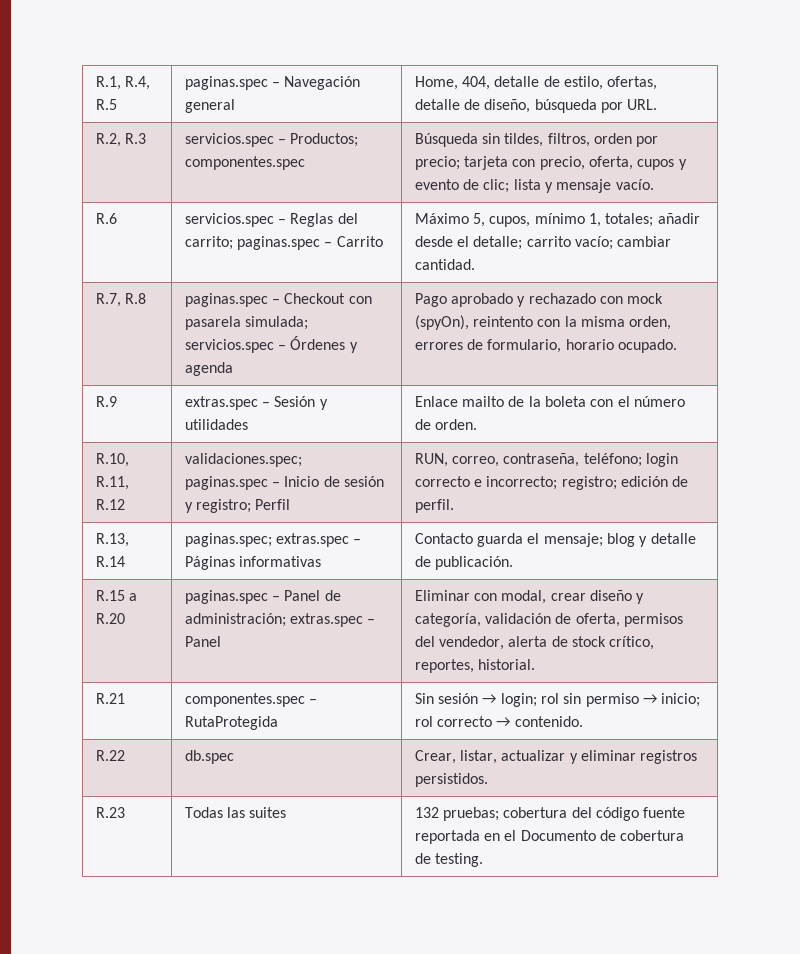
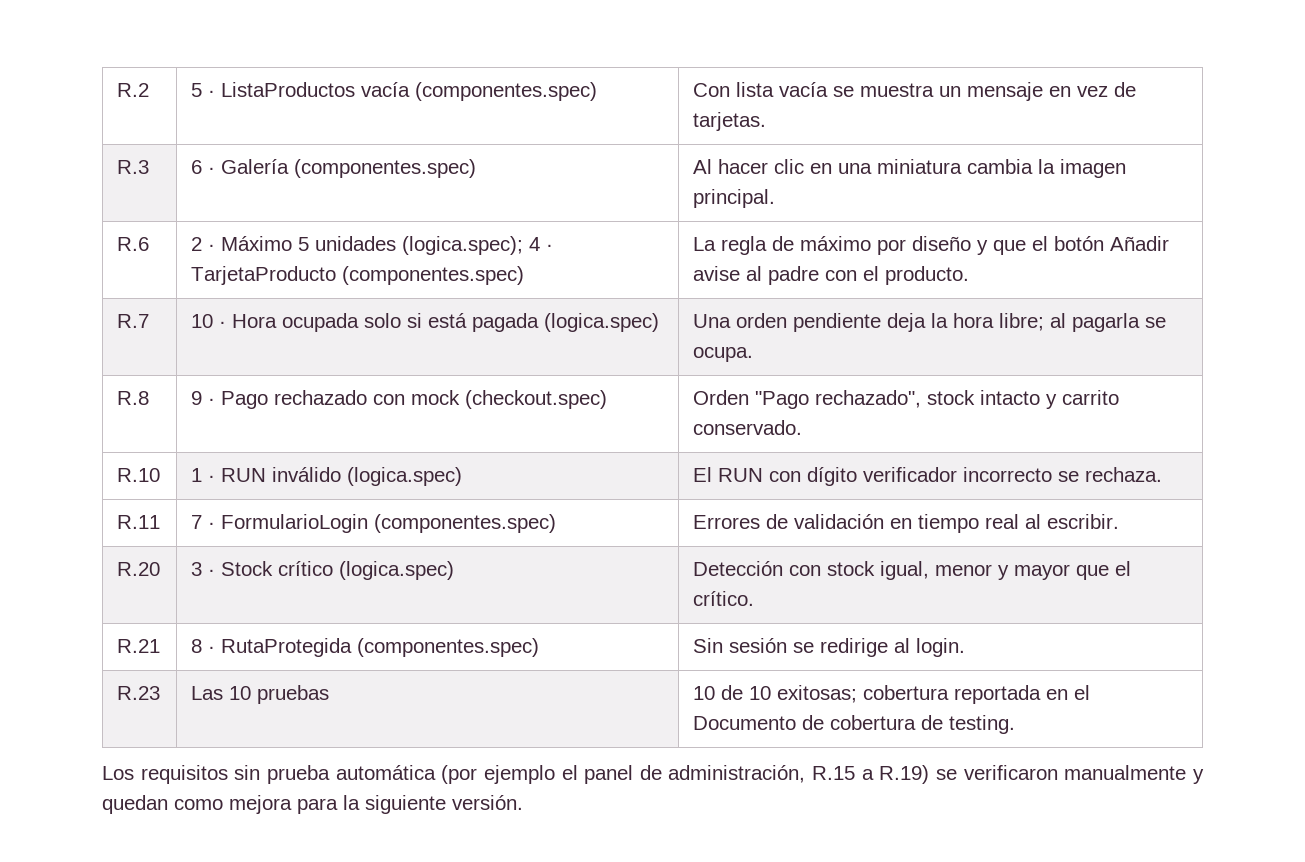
- R.1, R.4, R.5 | paginas.spec – Navegación general | Home, 404, detalle de estilo, ofertas, detalle de diseño, búsqueda por URL.
- R.2, R.3 | servicios.spec – Productos; componentes.spec | Búsqueda sin tildes, filtros, orden por precio; tarjeta con precio, oferta, cupos y evento de clic; lista y mensaje vacío.
- R.6 | servicios.spec – Reglas del carrito; paginas.spec – Carrito | Máximo 5, cupos, mínimo 1, totales; añadir desde el detalle; carrito vacío; cambiar cantidad.
- R.7, R.8 | paginas.spec – Checkout con pasarela simulada; servicios.spec – Órdenes y agenda | Pago aprobado y rechazado con mock (spyOn), reintento con la misma orden, errores de formulario, horario ocupado.
- R.9 | extras.spec – Sesión y utilidades | Enlace mailto de la boleta con el número de orden.
- R.10, R.11, R.12 | validaciones.spec; paginas.spec – Inicio de sesión y registro; Perfil | RUN, correo, contraseña, teléfono; login correcto e incorrecto; registro; edición de perfil.
- R.13, R.14 | paginas.spec; extras.spec – Páginas informativas | Contacto guarda el mensaje; blog y detalle de publicación.
- R.15 a R.20 | paginas.spec – Panel de administración; extras.spec – Panel | Eliminar con modal, crear diseño y categoría, validación de oferta, permisos del vendedor, alerta de stock crítico, reportes, historial.
+ R.2 | 5 · ListaProductos vacía (componentes.spec) | Con lista vacía se muestra un mensaje en vez de tarjetas.
+ R.3 | 6 · Galería (componentes.spec) | Al hacer clic en una miniatura cambia la imagen principal.
+ R.6 | 2 · Máximo 5 unidades (logica.spec); 4 · TarjetaProducto (componentes.spec) | La regla de máximo por diseño y que el botón Añadir avise al padre con el producto.
+ R.7 | 10 · Hora ocupada solo si está pagada (logica.spec) | Una orden pendiente deja la hora libre; al pagarla se ocupa.
+ R.8 | 9 · Pago rechazado con mock (checkout.spec) | Orden "Pago rechazado", stock intacto y carrito conservado.
+ R.10 | 1 · RUN inválido (logica.spec) | El RUN con dígito verificador incorrecto se rechaza.
+ R.11 | 7 · FormularioLogin (componentes.spec) | Errores de validación en tiempo real al escribir.
+ R.20 | 3 · Stock crítico (logica.spec) | Detección con stock igual, menor y mayor que el crítico.
- R.21 | componentes.spec – RutaProtegida | Sin sesión → login; rol sin permiso → inicio; rol correcto → contenido.
- R.22 | db.spec | Crear, listar, actualizar y eliminar registros persistidos.
- R.23 | Todas las suites | 132 pruebas; cobertura del código fuente reportada en el Documento de cobertura de testing.
+ R.21 | 8 · RutaProtegida (componentes.spec) | Sin sesión se redirige al login.
+ R.23 | Las 10 pruebas | 10 de 10 exitosas; cobertura reportada en el Documento de cobertura de testing.
+ Los requisitos sin prueba automática (por ejemplo el panel de administración, R.15 a R.19) se verificaron manualmente y quedan como mejora para la siguiente versión.

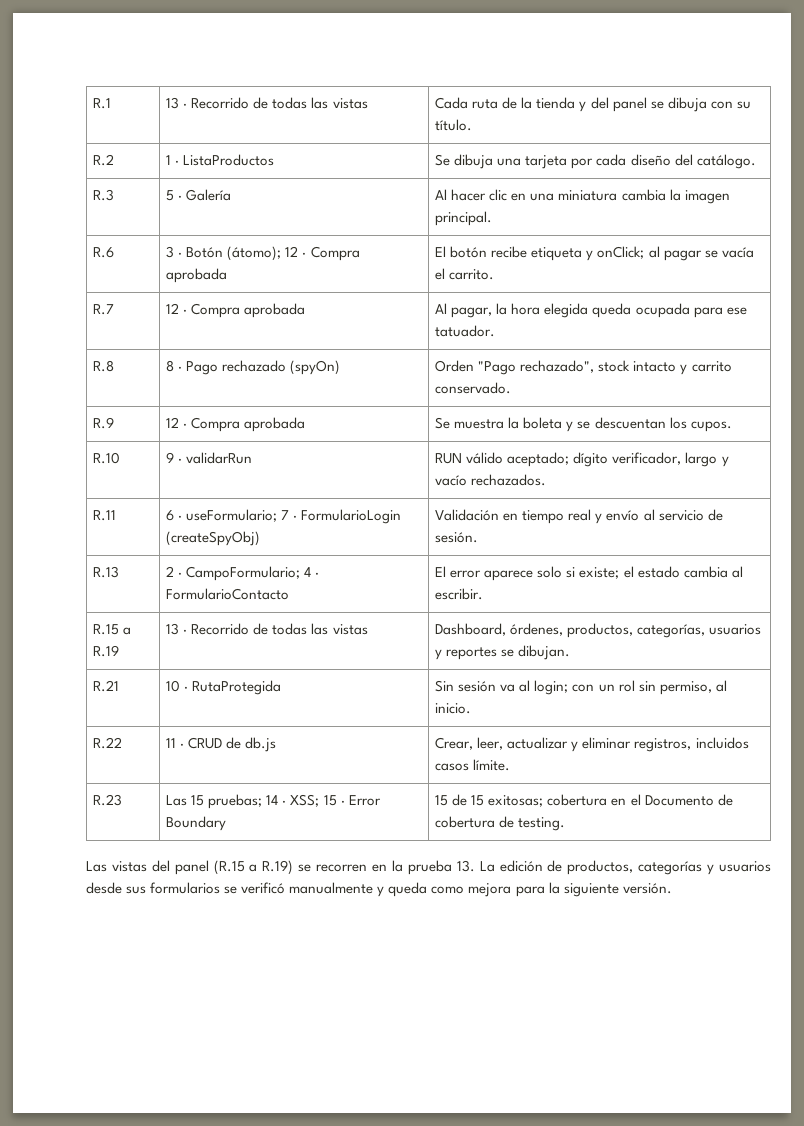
- R.2 | 5 · ListaProductos vacía (componentes.spec) | Con lista vacía se muestra un mensaje en vez de tarjetas.
- R.3 | 6 · Galería (componentes.spec) | Al hacer clic en una miniatura cambia la imagen principal.
+ R.1 | 13 · Recorrido de todas las vistas | Cada ruta de la tienda y del panel se dibuja con su título.
+ R.2 | 1 · ListaProductos | Se dibuja una tarjeta por cada diseño del catálogo.
+ R.3 | 5 · Galería | Al hacer clic en una miniatura cambia la imagen principal.
- R.6 | 2 · Máximo 5 unidades (logica.spec); 4 · TarjetaProducto (componentes.spec) | La regla de máximo por diseño y que el botón Añadir avise al padre con el producto.
- R.7 | 10 · Hora ocupada solo si está pagada (logica.spec) | Una orden pendiente deja la hora libre; al pagarla se ocupa.
+ R.6 | 3 · Botón (átomo); 12 · Compra aprobada | El botón recibe etiqueta y onClick; al pagar se vacía el carrito.
+ R.7 | 12 · Compra aprobada | Al pagar, la hora elegida queda ocupada para ese tatuador.
- R.8 | 9 · Pago rechazado con mock (checkout.spec) | Orden "Pago rechazado", stock intacto y carrito conservado.
+ R.8 | 8 · Pago rechazado (spyOn) | Orden "Pago rechazado", stock intacto y carrito conservado.
- R.10 | 1 · RUN inválido (logica.spec) | El RUN con dígito verificador incorrecto se rechaza.
- R.11 | 7 · FormularioLogin (componentes.spec) | Errores de validación en tiempo real al escribir.
- R.20 | 3 · Stock crítico (logica.spec) | Detección con stock igual, menor y mayor que el crítico.
+ R.9 | 12 · Compra aprobada | Se muestra la boleta y se descuentan los cupos.
+ R.10 | 9 · validarRun | RUN válido aceptado; dígito verificador, largo y vacío rechazados.
+ R.11 | 6 · useFormulario; 7 · FormularioLogin (createSpyObj) | Validación en tiempo real y envío al servicio de sesión.
+ R.13 | 2 · CampoFormulario; 4 · FormularioContacto | El error aparece solo si existe; el estado cambia al escribir.
+ R.15 a R.19 | 13 · Recorrido de todas las vistas | Dashboard, órdenes, productos, categorías, usuarios y reportes se dibujan.
- R.21 | 8 · RutaProtegida (componentes.spec) | Sin sesión se redirige al login.
- R.23 | Las 10 pruebas | 10 de 10 exitosas; cobertura reportada en el Documento de cobertura de testing.
+ R.21 | 10 · RutaProtegida | Sin sesión va al login; con un rol sin permiso, al inicio.
+ R.22 | 11 · CRUD de db.js | Crear, leer, actualizar y eliminar registros, incluidos casos límite.
+ R.23 | Las 15 pruebas; 14 · XSS; 15 · Error Boundary | 15 de 15 exitosas; cobertura en el Documento de cobertura de testing.
- Los requisitos sin prueba automática (por ejemplo el panel de administración, R.15 a R.19) se verificaron manualmente y quedan como mejora para la siguiente versión.
+ Las vistas del panel (R.15 a R.19) se recorren en la prueba 13. La edición de productos, categorías y usuarios desde sus formularios se verificó manualmente y queda como mejora para la siguiente versión.

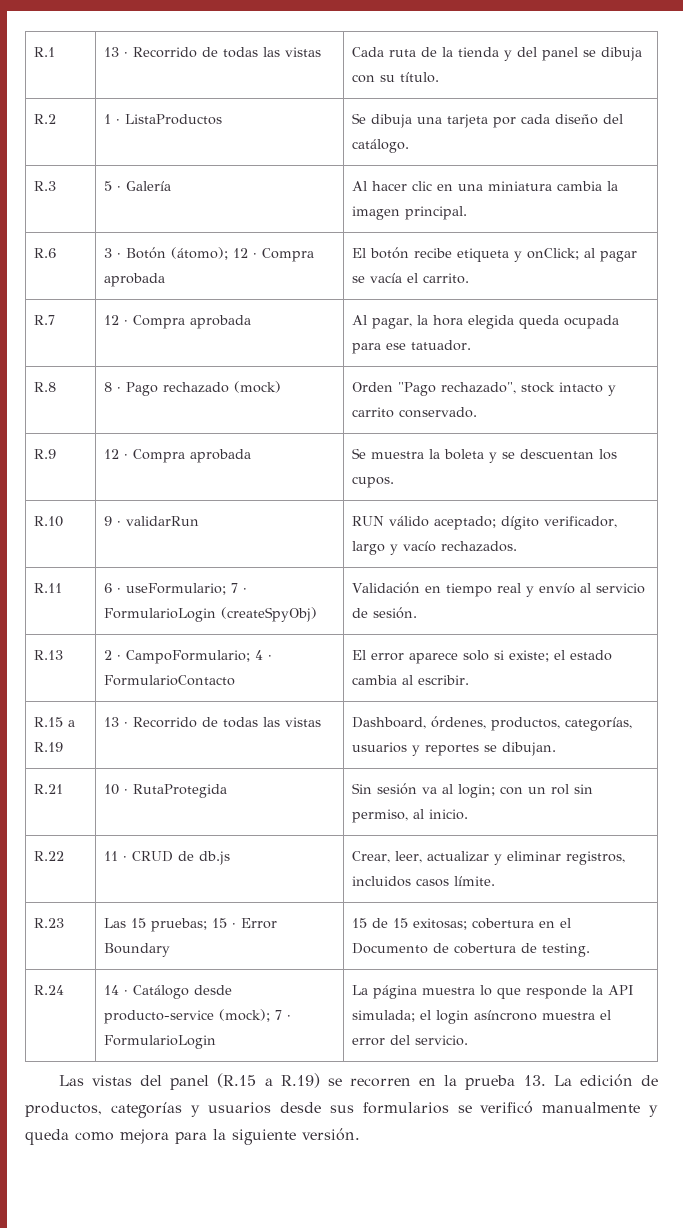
- R.8 | 8 · Pago rechazado (spyOn) | Orden "Pago rechazado", stock intacto y carrito conservado.
+ R.8 | 8 · Pago rechazado (mock) | Orden "Pago rechazado", stock intacto y carrito conservado.
- R.23 | Las 15 pruebas; 14 · XSS; 15 · Error Boundary | 15 de 15 exitosas; cobertura en el Documento de cobertura de testing.
+ R.23 | Las 15 pruebas; 15 · Error Boundary | 15 de 15 exitosas; cobertura en el Documento de cobertura de testing.
+ R.24 | 14 · Catálogo desde producto-service (mock); 7 · FormularioLogin | La página muestra lo que responde la API simulada; el login asíncrono muestra el error del servicio.

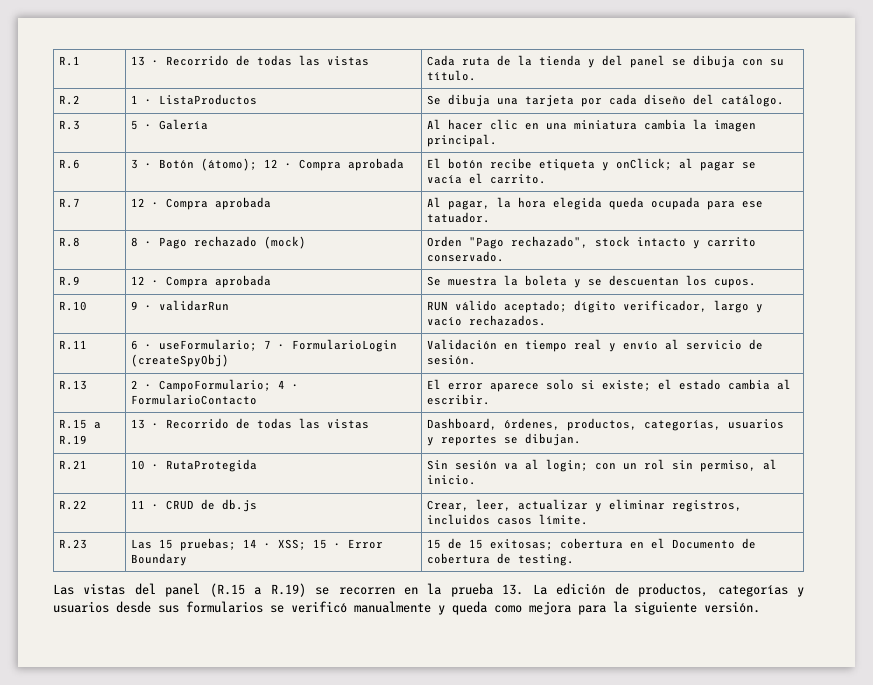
- R.23 | Las 15 pruebas; 15 · Error Boundary | 15 de 15 exitosas; cobertura en el Documento de cobertura de testing.
+ R.23 | Las 15 pruebas; 14 · XSS; 15 · Error Boundary | 15 de 15 exitosas; cobertura en el Documento de cobertura de testing.
- R.24 | 14 · Catálogo desde producto-service (mock); 7 · FormularioLogin | La página muestra lo que responde la API simulada; el login asíncrono muestra el error del servicio.

